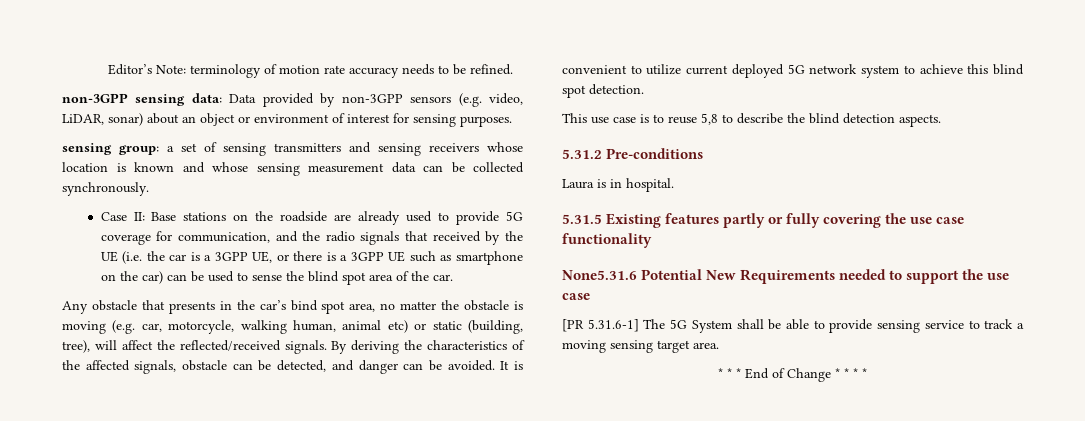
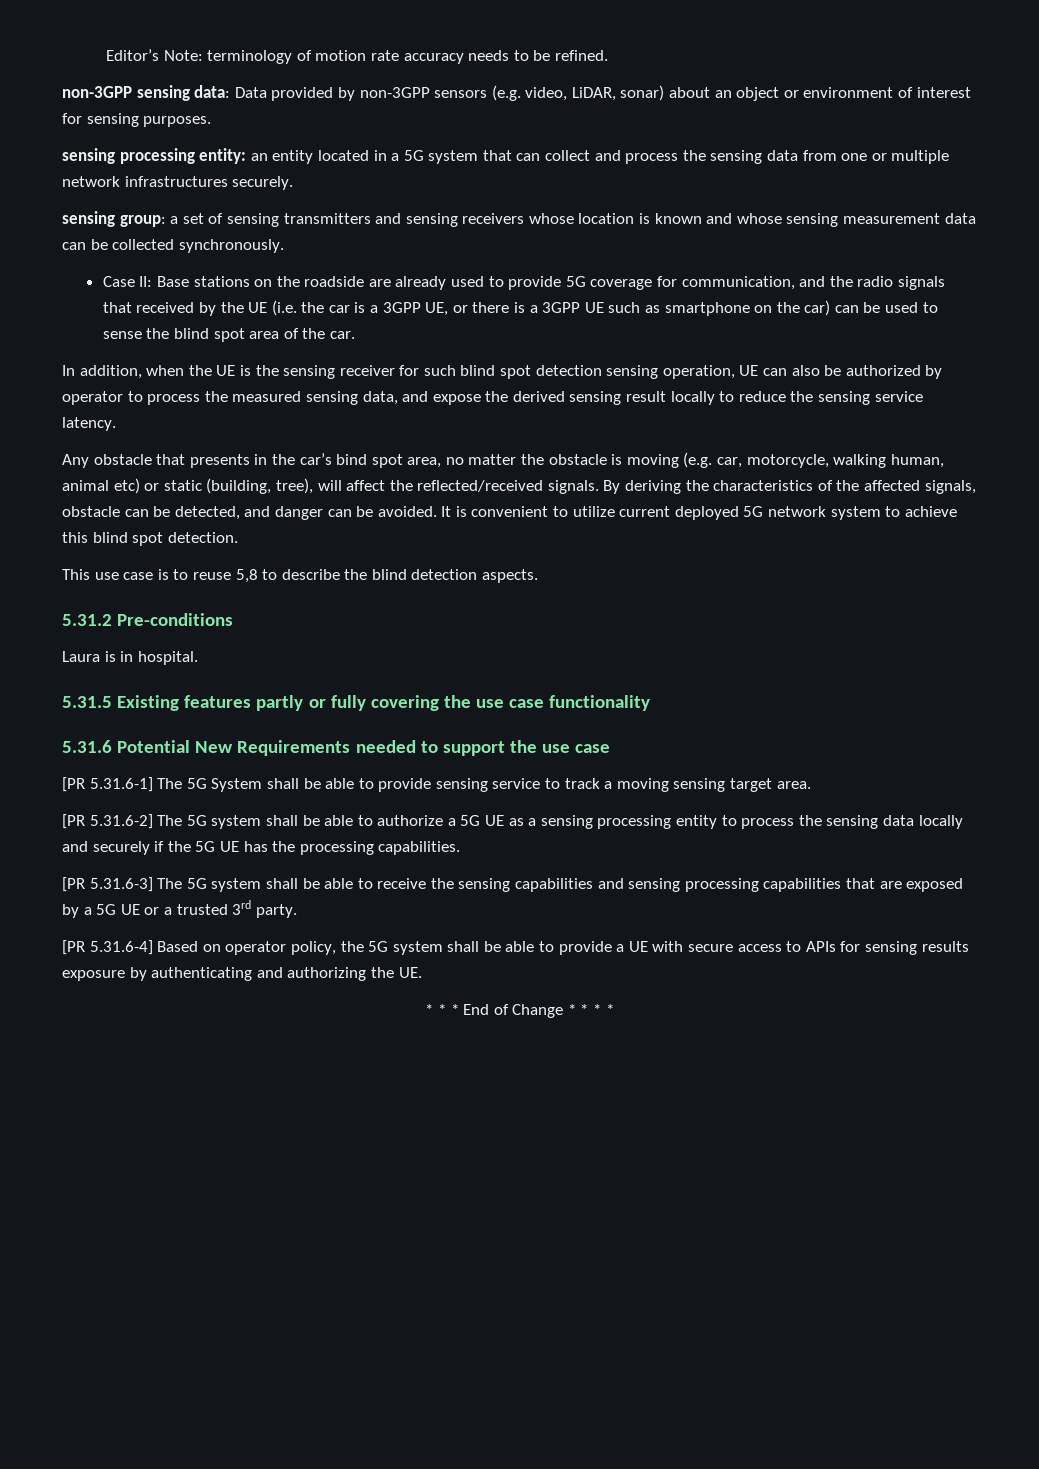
+ sensing processing entity: an entity located in a 5G system that can collect and process the sensing data from one or multiple network infrastructures securely.
+ In addition, when the UE is the sensing receiver for such blind spot detection sensing operation, UE can also be authorized by operator to process the measured sensing data, and expose the derived sensing result locally to reduce the sensing service latency.
- None5.31.6 Potential New Requirements needed to support the use case
+ 5.31.6 Potential New Requirements needed to support the use case
+ [PR 5.31.6-2] The 5G system shall be able to authorize a 5G UE as a sensing processing entity to process the sensing data locally and securely if the 5G UE has the processing capabilities.
+ [PR 5.31.6-3] The 5G system shall be able to receive the sensing capabilities and sensing processing capabilities that are exposed by a 5G UE or a trusted 3rd party.
+ [PR 5.31.6-4] Based on operator policy, the 5G system shall be able to provide a UE with secure access to APIs for sensing results exposure by authenticating and authorizing the UE.

